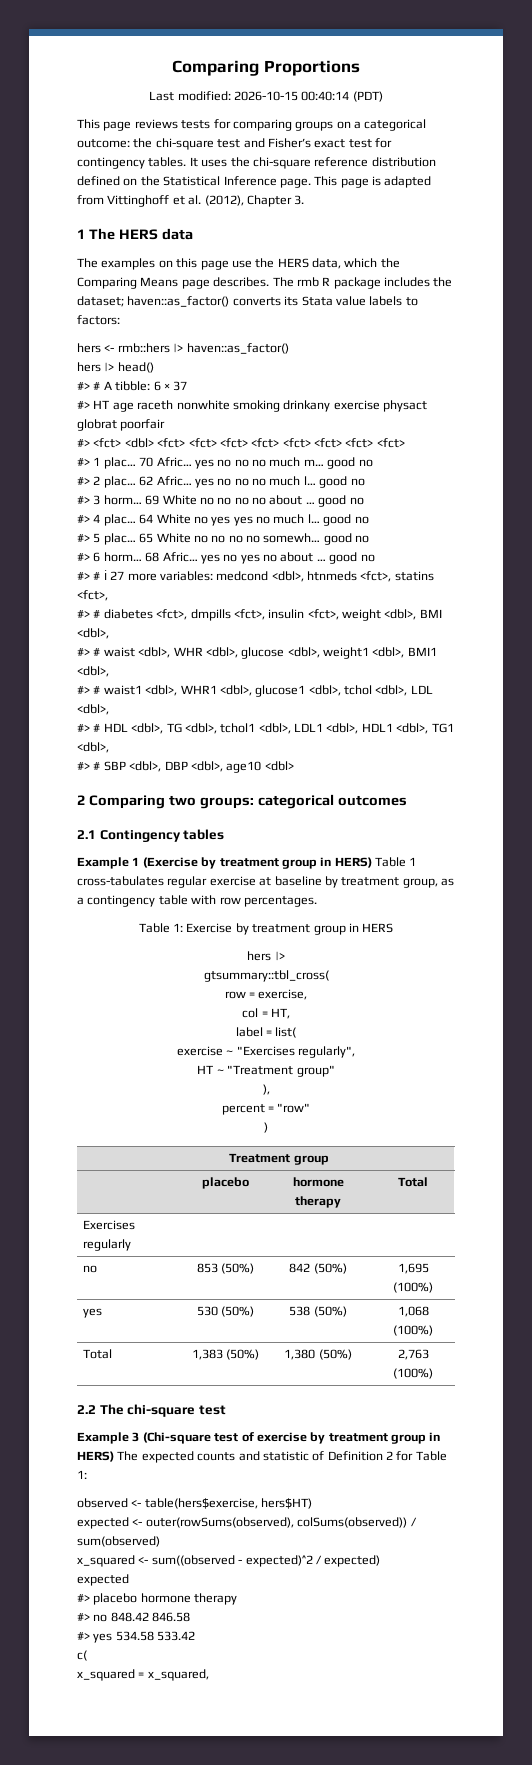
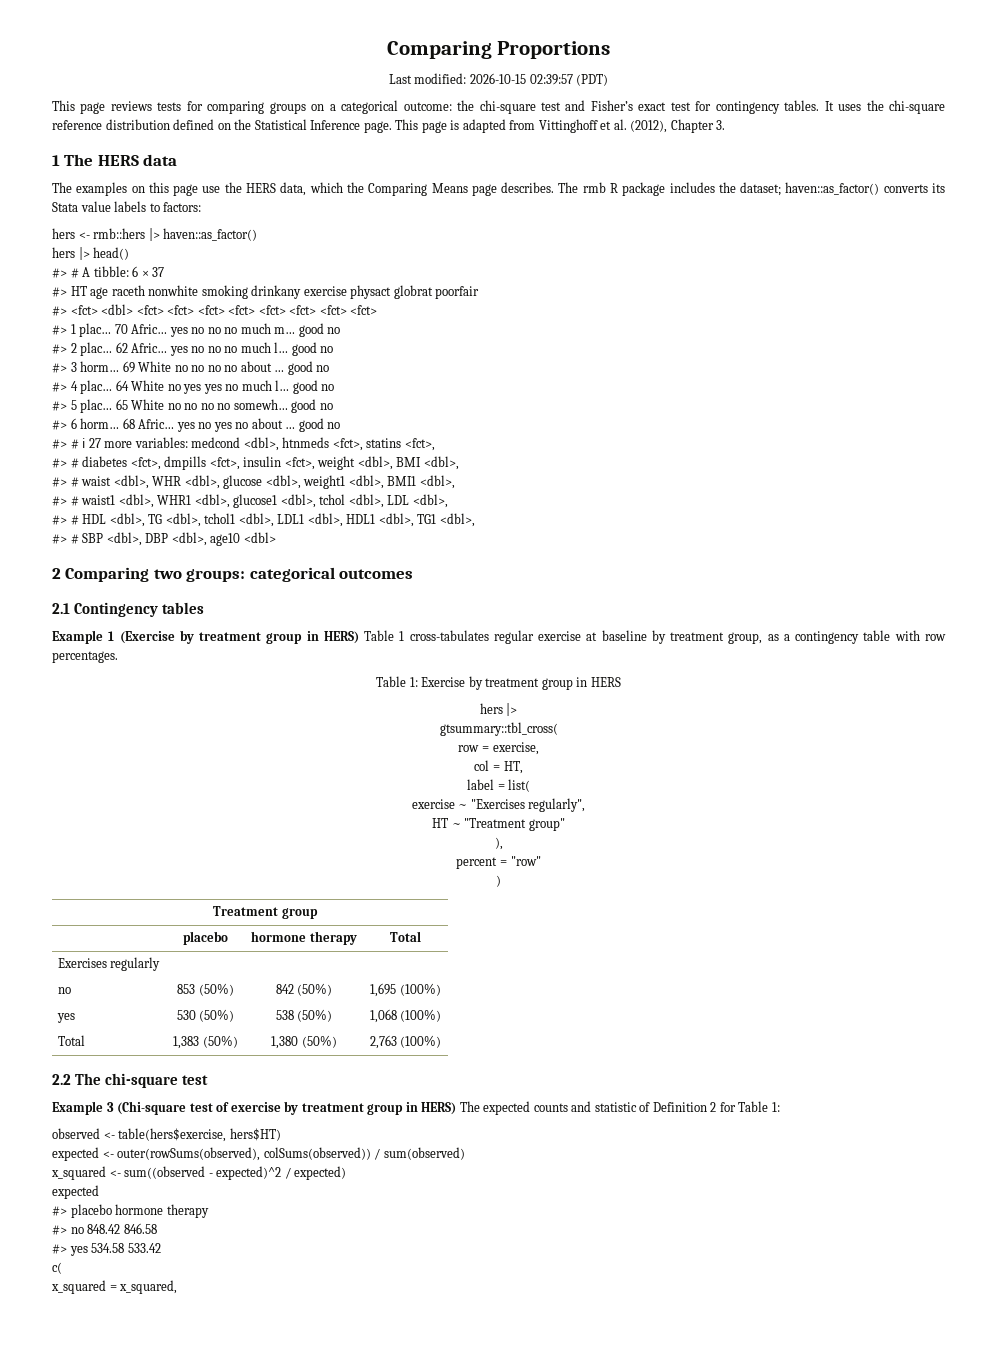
- Last modified: 2026-10-15 00:40:14 (PDT)
+ Last modified: 2026-10-15 02:39:57 (PDT)

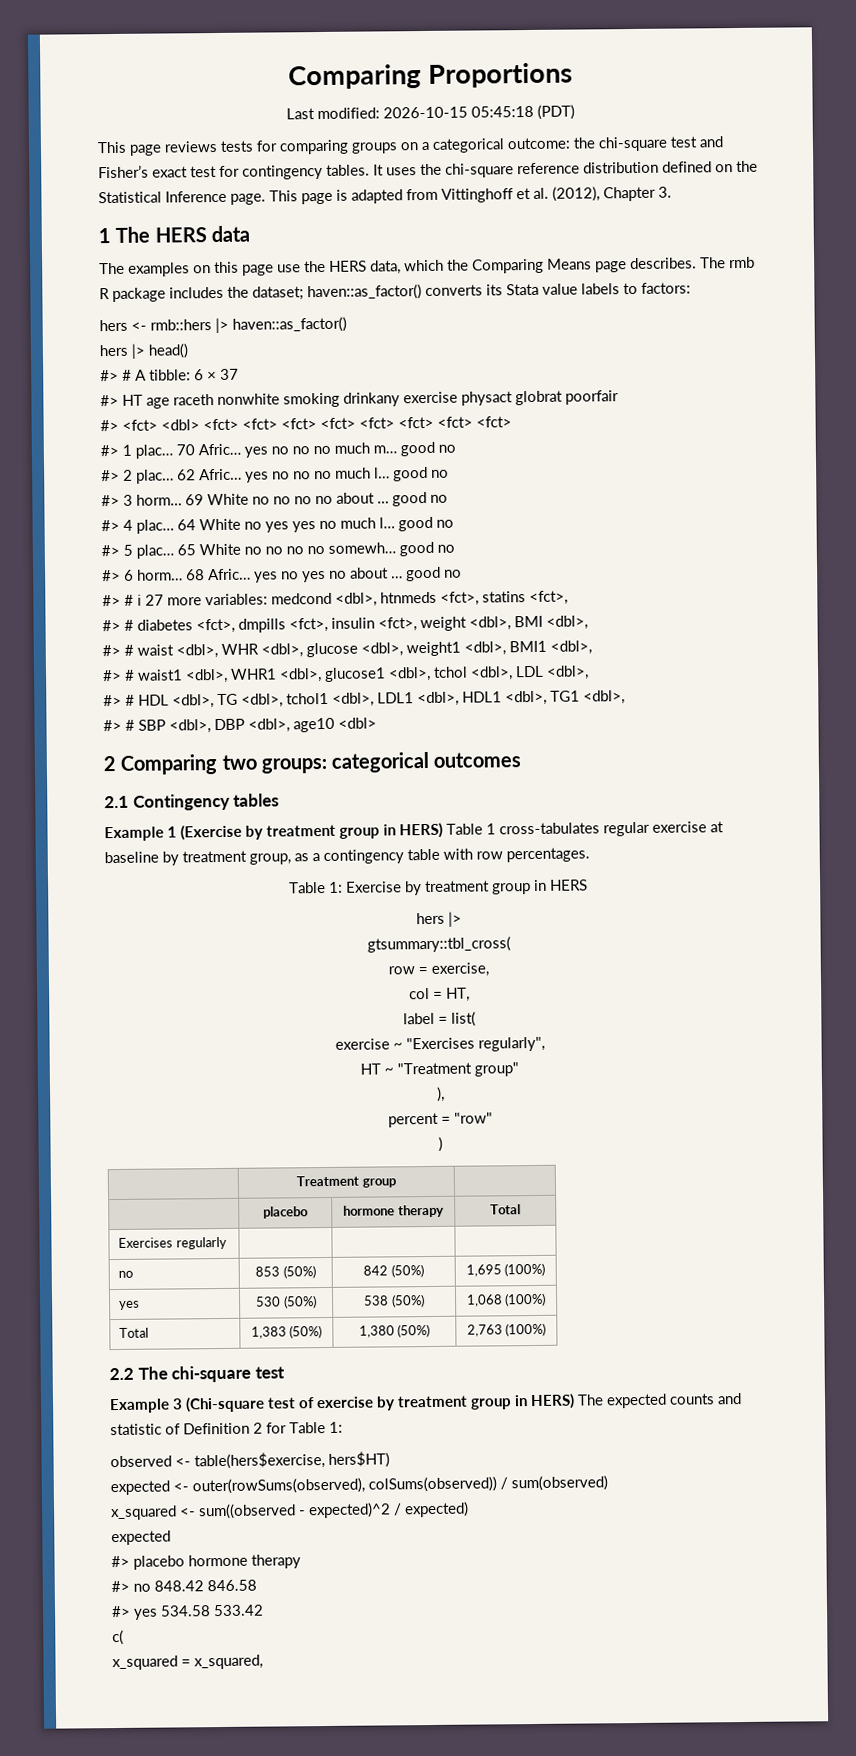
- Last modified: 2026-10-15 02:39:57 (PDT)
+ Last modified: 2026-10-15 05:45:18 (PDT)

